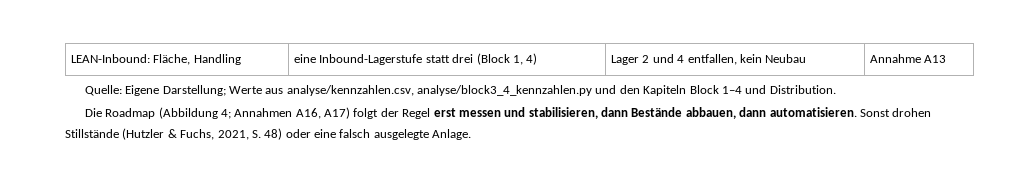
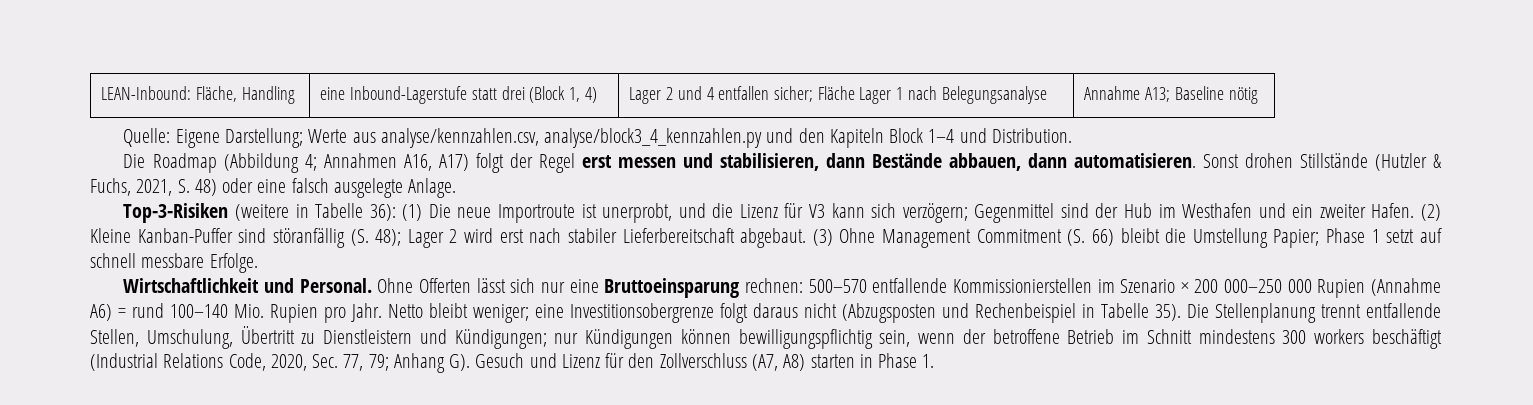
- LEAN-Inbound: Fläche, Handling | eine Inbound-Lagerstufe statt drei (Block 1, 4) | Lager 2 und 4 entfallen, kein Neubau | Annahme A13
+ LEAN-Inbound: Fläche, Handling | eine Inbound-Lagerstufe statt drei (Block 1, 4) | Lager 2 und 4 entfallen sicher; Fläche Lager 1 nach Belegungsanalyse | Annahme A13; Baseline nötig
+ Top-3-Risiken (weitere in Tabelle 36): (1) Die neue Importroute ist unerprobt, und die Lizenz für V3 kann sich verzögern; Gegenmittel sind der Hub im Westhafen und ein zweiter Hafen. (2) Kleine Kanban-Puffer sind störanfällig (S. 48); Lager 2 wird erst nach stabiler Lieferbereitschaft abgebaut. (3) Ohne Management Commitment (S. 66) bleibt die Umstellung Papier; Phase 1 setzt auf schnell messbare Erfolge.
+ Wirtschaftlichkeit und Personal. Ohne Offerten lässt sich nur eine Bruttoeinsparung rechnen: 500–570 entfallende Kommissionierstellen im Szenario × 200 000–250 000 Rupien (Annahme A6) = rund 100–140 Mio. Rupien pro Jahr. Netto bleibt weniger; eine Investitionsobergrenze folgt daraus nicht (Abzugsposten und Rechenbeispiel in Tabelle 35). Die Stellenplanung trennt entfallende Stellen, Umschulung, Übertritt zu Dienstleistern und Kündigungen; nur Kündigungen können bewilligungspflichtig sein, wenn der betroffene Betrieb im Schnitt mindestens 300 workers beschäftigt (Industrial Relations Code, 2020, Sec. 77, 79; Anhang G). Gesuch und Lizenz für den Zollverschluss (A7, A8) starten in Phase 1.

